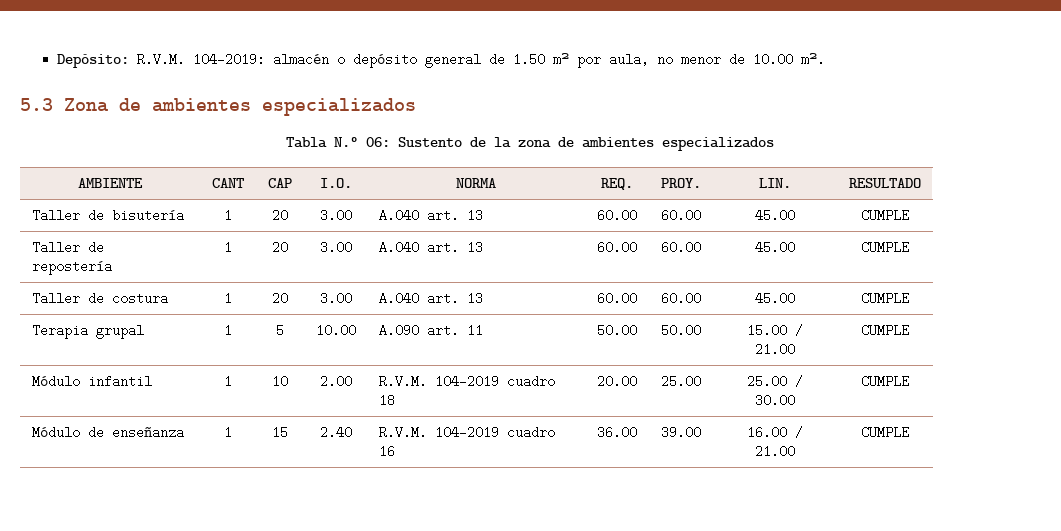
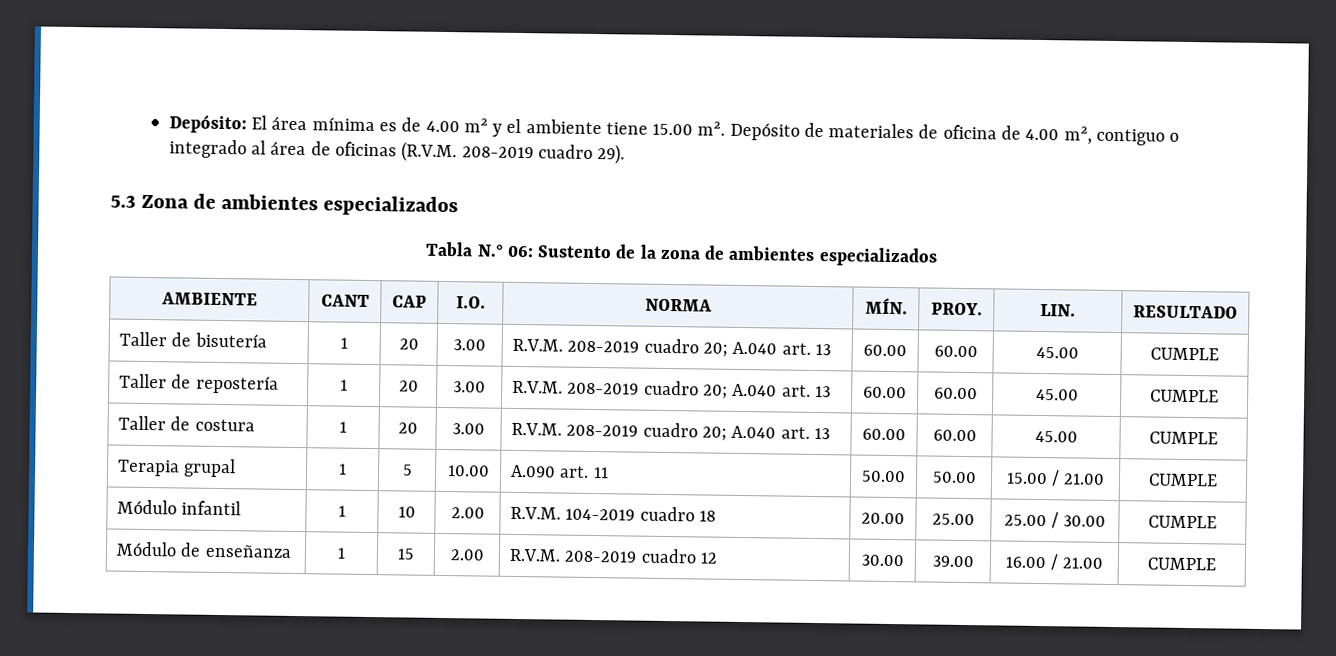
- Depósito: R.V.M. 104-2019: almacén o depósito general de 1.50 m² por aula, no menor de 10.00 m².
+ Depósito: El área mínima es de 4.00 m² y el ambiente tiene 15.00 m². Depósito de materiales de oficina de 4.00 m², contiguo o integrado al área de oficinas (R.V.M. 208-2019 cuadro 29).
- AMBIENTE | CANT | CAP | I.O. | NORMA | REQ. | PROY. | LIN. | RESULTADO
+ AMBIENTE | CANT | CAP | I.O. | NORMA | MÍN. | PROY. | LIN. | RESULTADO
- Taller de bisutería | 1 | 20 | 3.00 | A.040 art. 13 | 60.00 | 60.00 | 45.00 | CUMPLE
+ Taller de bisutería | 1 | 20 | 3.00 | R.V.M. 208-2019 cuadro 20; A.040 art. 13 | 60.00 | 60.00 | 45.00 | CUMPLE
- Taller de repostería | 1 | 20 | 3.00 | A.040 art. 13 | 60.00 | 60.00 | 45.00 | CUMPLE
+ Taller de repostería | 1 | 20 | 3.00 | R.V.M. 208-2019 cuadro 20; A.040 art. 13 | 60.00 | 60.00 | 45.00 | CUMPLE
- Taller de costura | 1 | 20 | 3.00 | A.040 art. 13 | 60.00 | 60.00 | 45.00 | CUMPLE
+ Taller de costura | 1 | 20 | 3.00 | R.V.M. 208-2019 cuadro 20; A.040 art. 13 | 60.00 | 60.00 | 45.00 | CUMPLE
- Módulo de enseñanza | 1 | 15 | 2.40 | R.V.M. 104-2019 cuadro 16 | 36.00 | 39.00 | 16.00 / 21.00 | CUMPLE
+ Módulo de enseñanza | 1 | 15 | 2.00 | R.V.M. 208-2019 cuadro 12 | 30.00 | 39.00 | 16.00 / 21.00 | CUMPLE

